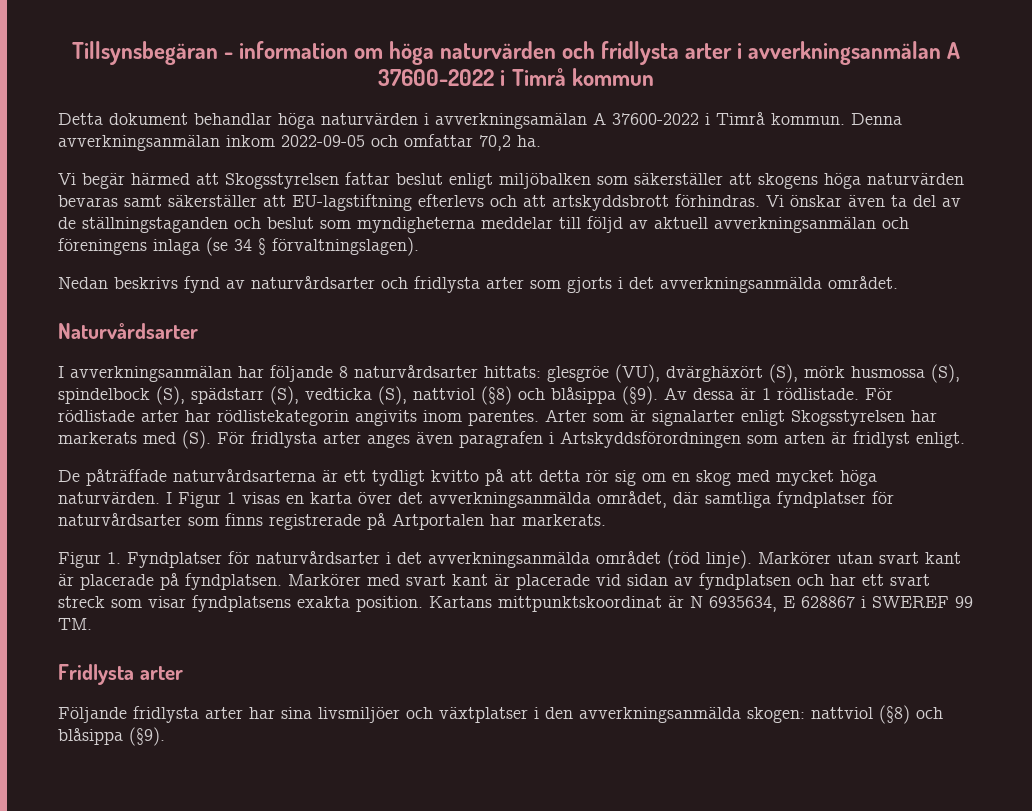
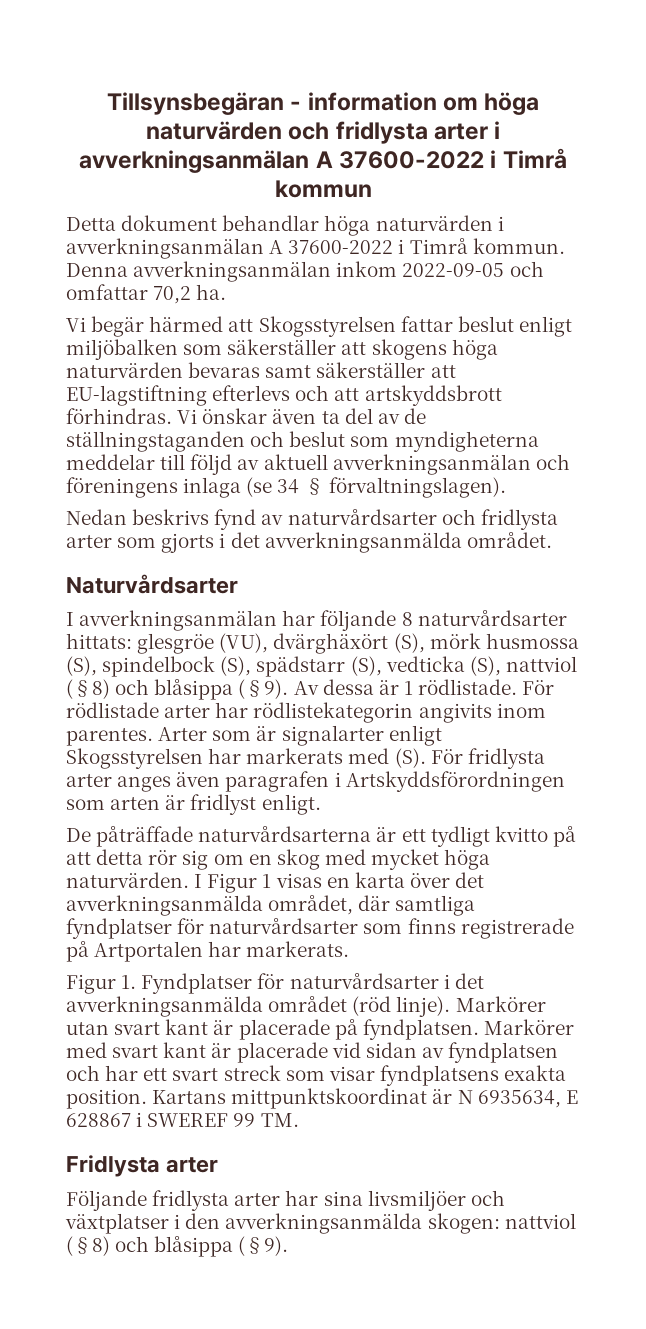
- Detta dokument behandlar höga naturvärden i avverkningsamälan A 37600-2022 i Timrå kommun.
+ Detta dokument behandlar höga naturvärden i avverkningsanmälan A 37600-2022 i Timrå kommun.

